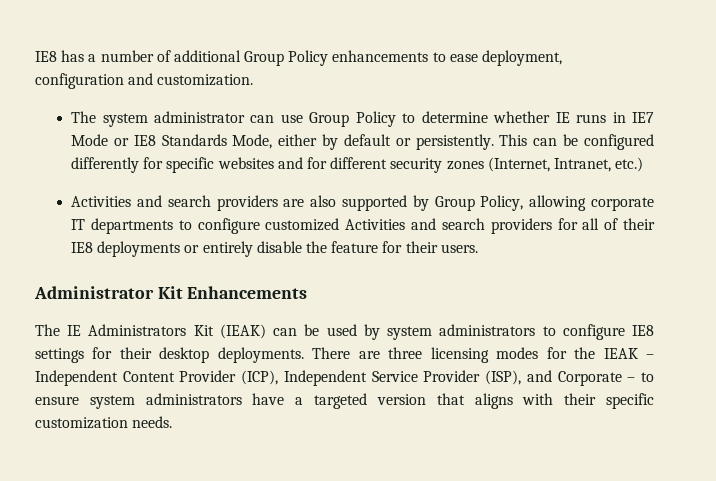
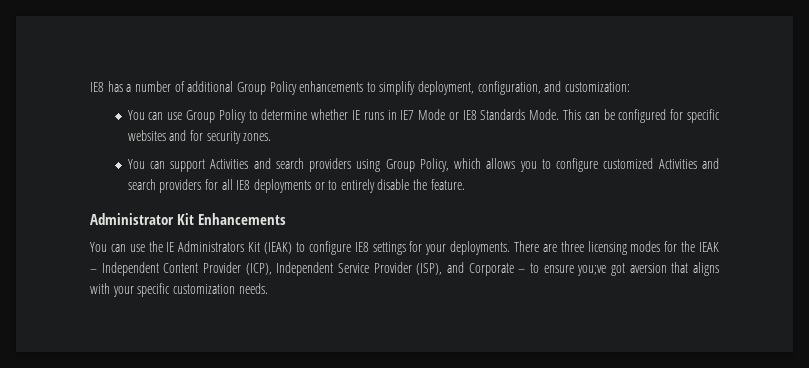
- IE8 has a number of additional Group Policy enhancements to ease deployment, configuration and customization.
- The system administrator can use Group Policy to determine whether IE runs in IE7 Mode or IE8 Standards Mode, either by default or persistently.
+ IE8 has a number of additional Group Policy enhancements to simplify deployment, configuration, and customization:
+ You can use Group Policy to determine whether IE runs in IE7 Mode or IE8 Standards Mode.
- This can be configured differently for specific websites and for different security zones (Internet, Intranet, etc.)
- Activities and search providers are also supported by Group Policy, allowing corporate IT departments to configure customized Activities and search providers for all of their IE8 deployments or entirely disable the feature for their users.
+ This can be configured for specific websites and for security zones.
+ You can support Activities and search providers using Group Policy, which allows you to configure customized Activities and search providers for all IE8 deployments or to entirely disable the feature.
- The IE Administrators Kit (IEAK) can be used by system administrators to configure IE8 settings for their desktop deployments.
+ You can use the IE Administrators Kit (IEAK) to configure IE8 settings for your deployments.
- There are three licensing modes for the IEAK – Independent Content Provider (ICP), Independent Service Provider (ISP), and Corporate – to ensure system administrators have a targeted version that aligns with their specific customization needs.
+ There are three licensing modes for the IEAK – Independent Content Provider (ICP), Independent Service Provider (ISP), and Corporate – to ensure you;ve got aversion that aligns with your specific customization needs.

